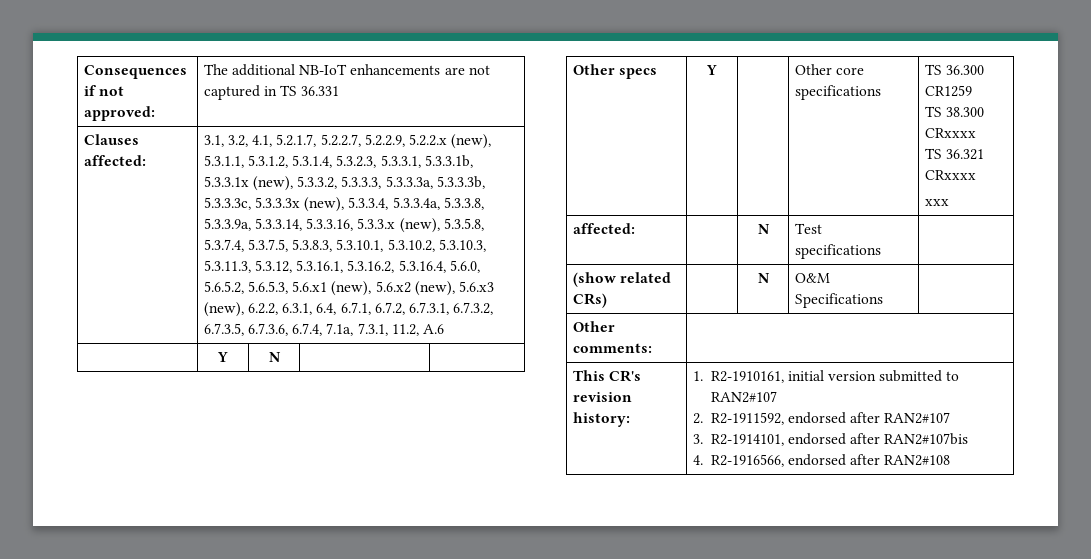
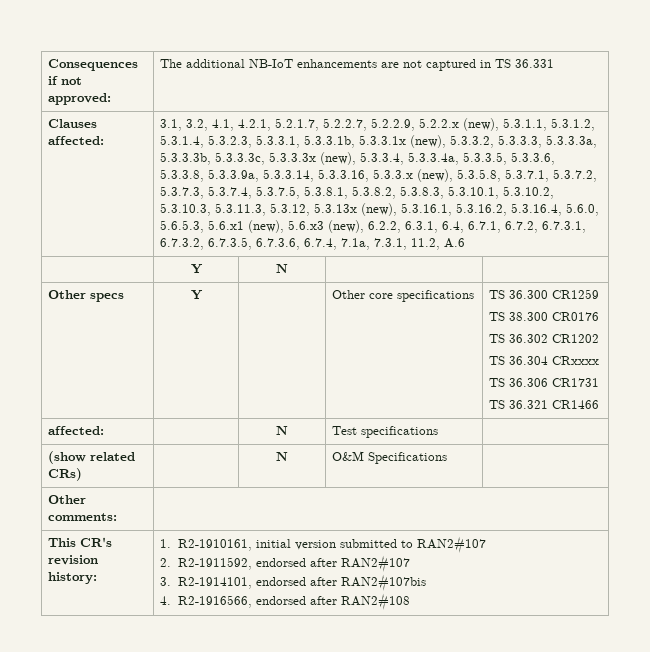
- 3.1, 3.2, 4.1, 5.2.1.7, 5.2.2.7, 5.2.2.9, 5.2.2.x (new), 5.3.1.1, 5.3.1.2, 5.3.1.4, 5.3.2.3, 5.3.3.1, 5.3.3.1b, 5.3.3.1x (new), 5.3.3.2, 5.3.3.3, 5.3.3.3a, 5.3.3.3b, 5.3.3.3c, 5.3.3.3x (new), 5.3.3.4, 5.3.3.4a, 5.3.3.8, 5.3.3.9a, 5.3.3.14, 5.3.3.16, 5.3.3.x (new), 5.3.5.8, 5.3.7.4, 5.3.7.5, 5.3.8.3, 5.3.10.1, 5.3.10.2, 5.3.10.3, 5.3.11.3, 5.3.12, 5.3.16.1, 5.3.16.2, 5.3.16.4, 5.6.0, 5.6.5.2, 5.6.5.3, 5.6.x1 (new), 5.6.x2 (new), 5.6.x3 (new), 6.2.2, 6.3.1, 6.4, 6.7.1, 6.7.2, 6.7.3.1, 6.7.3.2, 6.7.3.5, 6.7.3.6, 6.7.4, 7.1a, 7.3.1, 11.2, A.6
+ 3.1, 3.2, 4.1, 4.2.1, 5.2.1.7, 5.2.2.7, 5.2.2.9, 5.2.2.x (new), 5.3.1.1, 5.3.1.2, 5.3.1.4, 5.3.2.3, 5.3.3.1, 5.3.3.1b, 5.3.3.1x (new), 5.3.3.2, 5.3.3.3, 5.3.3.3a, 5.3.3.3b, 5.3.3.3c, 5.3.3.3x (new), 5.3.3.4, 5.3.3.4a, 5.3.3.5, 5.3.3.6, 5.3.3.8, 5.3.3.9a, 5.3.3.14, 5.3.3.16, 5.3.3.x (new), 5.3.5.8, 5.3.7.1, 5.3.7.2, 5.3.7.3, 5.3.7.4, 5.3.7.5, 5.3.8.1, 5.3.8.2, 5.3.8.3, 5.3.10.1, 5.3.10.2, 5.3.10.3, 5.3.11.3, 5.3.12, 5.3.13x (new), 5.3.16.1, 5.3.16.2, 5.3.16.4, 5.6.0, 5.6.5.3, 5.6.x1 (new), 5.6.x3 (new), 6.2.2, 6.3.1, 6.4, 6.7.1, 6.7.2, 6.7.3.1, 6.7.3.2, 6.7.3.5, 6.7.3.6, 6.7.4, 7.1a, 7.3.1, 11.2, A.6
  Other specs | Y | | Other core specifications | TS 36.300 CR1259
- TS 38.300 CRxxxx
- TS 36.321 CRxxxx
- xxx
+ TS 38.300 CR0176
+ TS 36.302 CR1202
+ TS 36.304 CRxxxx
+ TS 36.306 CR1731
+ TS 36.321 CR1466

